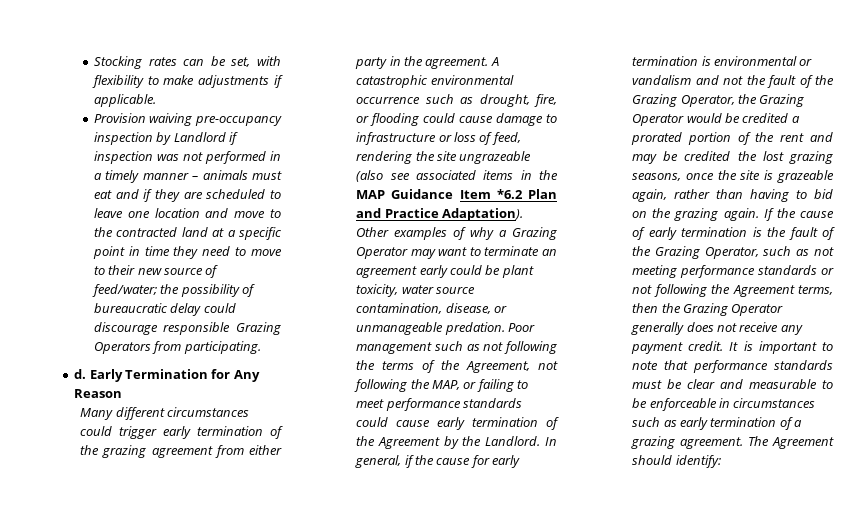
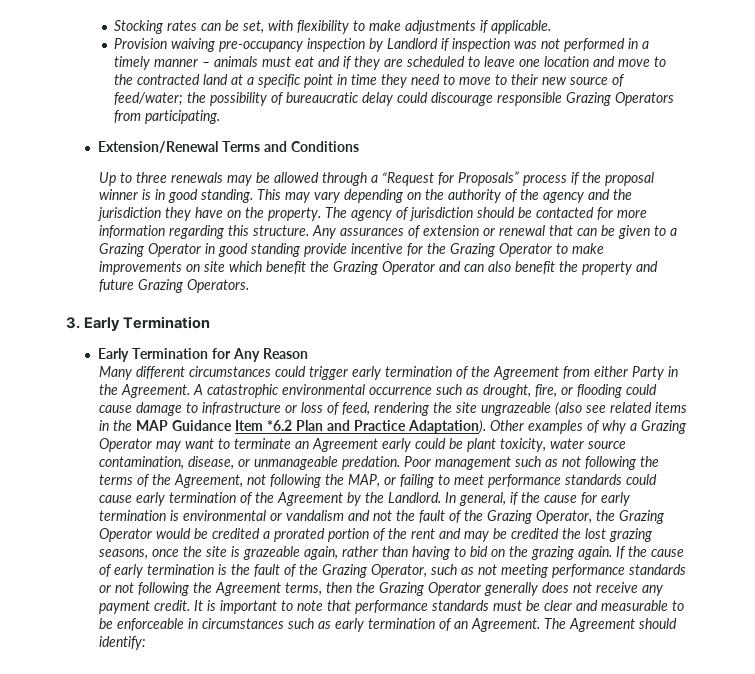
- d. Early Termination for Any Reason
+ Extension/Renewal Terms and Conditions
+ Up to three renewals may be allowed through a “Request for Proposals” process if the proposal winner is in good standing. This may vary depending on the authority of the agency and the jurisdiction they have on the property. The agency of jurisdiction should be contacted for more information regarding this structure. Any assurances of extension or renewal that can be given to a Grazing Operator in good standing provide incentive for the Grazing Operator to make improvements on site which benefit the Grazing Operator and can also benefit the property and future Grazing Operators.
+ 3. Early Termination
+ Early Termination for Any Reason
- Many different circumstances could trigger early termination of the grazing agreement from either party in the agreement.
+ Many different circumstances could trigger early termination of the Agreement from either Party in the Agreement.
- A catastrophic environmental occurrence such as drought, fire, or flooding could cause damage to infrastructure or loss of feed, rendering the site ungrazeable (also see associated items in the MAP Guidance Item *6.2 Plan and Practice Adaptation).
+ A catastrophic environmental occurrence such as drought, fire, or flooding could cause damage to infrastructure or loss of feed, rendering the site ungrazeable (also see related items in the MAP Guidance Item *6.2 Plan and Practice Adaptation).
- Other examples of why a Grazing Operator may want to terminate an agreement early could be plant toxicity, water source contamination, disease, or unmanageable predation.
+ Other examples of why a Grazing Operator may want to terminate an Agreement early could be plant toxicity, water source contamination, disease, or unmanageable predation.
- It is important to note that performance standards must be clear and measurable to be enforceable in circumstances such as early termination of a grazing agreement.
+ It is important to note that performance standards must be clear and measurable to be enforceable in circumstances such as early termination of an Agreement.

